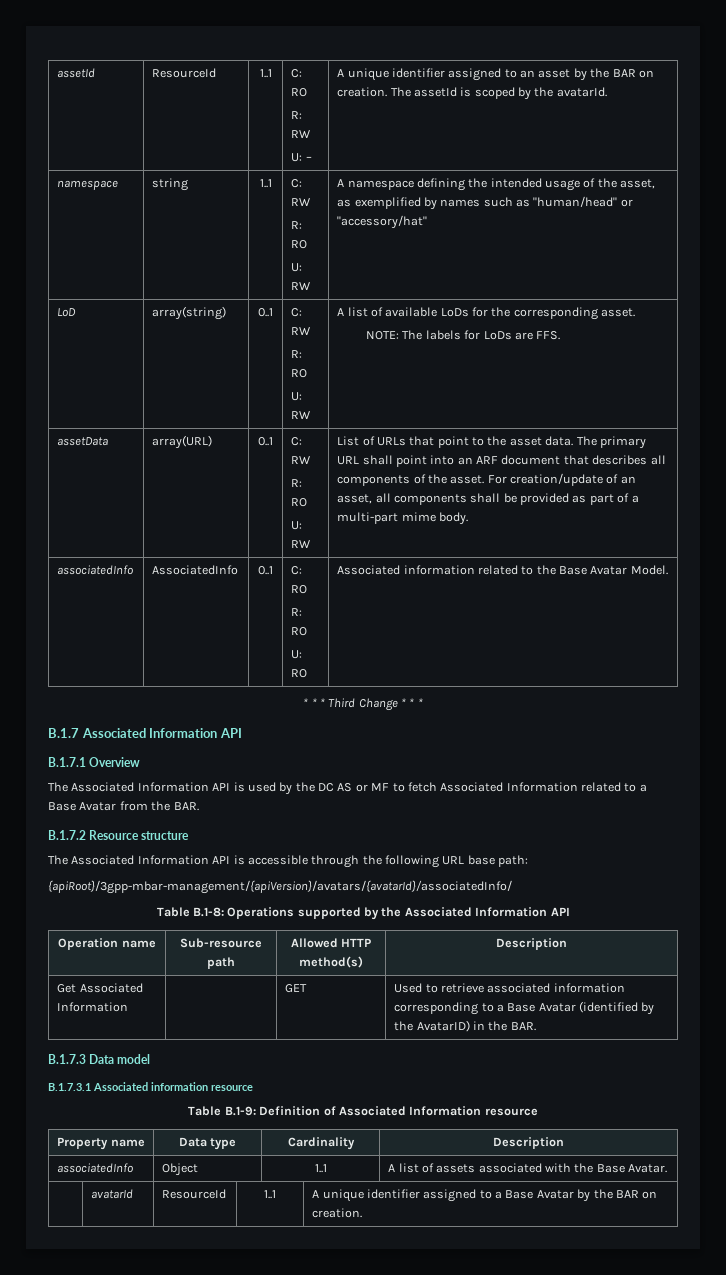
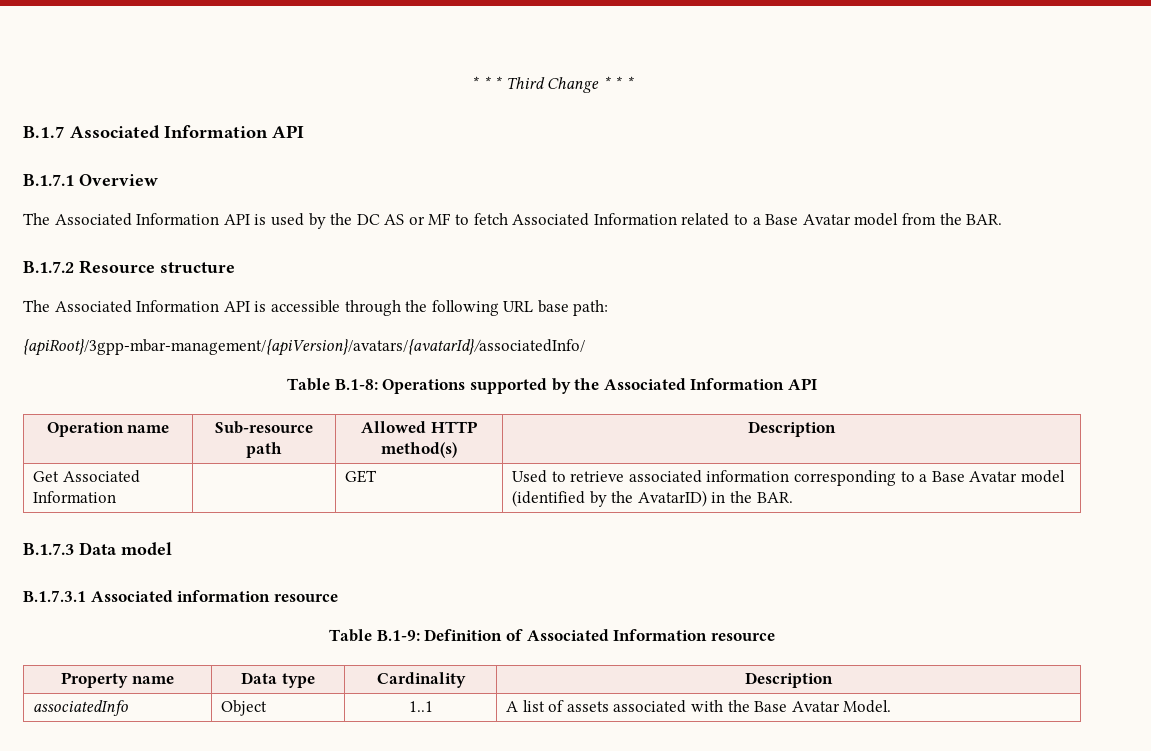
- assetId | ResourceId | 1..1 | C: RO
- R: RW
- U: – | A unique identifier assigned to an asset by the BAR on creation. The assetId is scoped by the avatarId.
- namespace | string | 1..1 | C: RW
- R: RO
- U: RW | A namespace defining the intended usage of the asset, as exemplified by names such as "human/head" or "accessory/hat"
- LoD | array(string) | 0..1 | C: RW
- R: RO
- U: RW | A list of available LoDs for the corresponding asset.
- NOTE: The labels for LoDs are FFS.
- assetData | array(URL) | 0..1 | C: RW
- R: RO
- U: RW | List of URLs that point to the asset data. The primary URL shall point into an ARF document that describes all components of the asset. For creation/update of an asset, all components shall be provided as part of a multi-part mime body.
- associatedInfo | AssociatedInfo | 0..1 | C: RO
- R: RO
- U: RO | Associated information related to the Base Avatar Model.
- The Associated Information API is used by the DC AS or MF to fetch Associated Information related to a Base Avatar from the BAR.
+ The Associated Information API is used by the DC AS or MF to fetch Associated Information related to a Base Avatar model from the BAR.
- Get Associated Information | | GET | Used to retrieve associated information corresponding to a Base Avatar (identified by the AvatarID) in the BAR.
+ Get Associated Information | | GET | Used to retrieve associated information corresponding to a Base Avatar model (identified by the AvatarID) in the BAR.
- associatedInfo | Object | 1..1 | A list of assets associated with the Base Avatar.
- | avatarId | ResourceId | 1..1 | A unique identifier assigned to a Base Avatar by the BAR on creation.
+ associatedInfo | Object | 1..1 | A list of assets associated with the Base Avatar Model.

